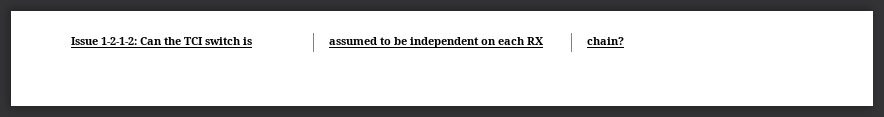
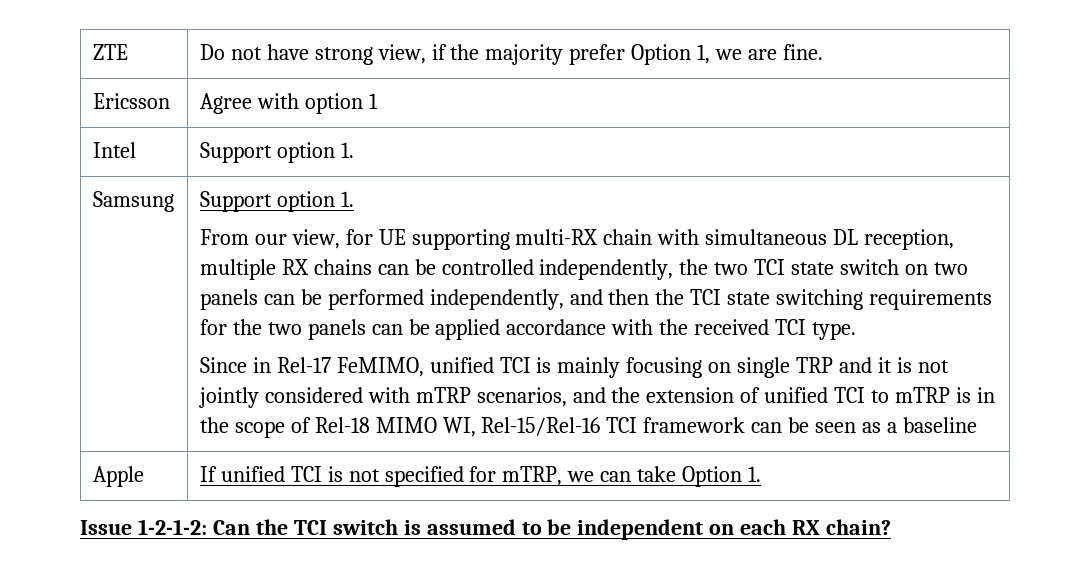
+ ZTE | Do not have strong view, if the majority prefer Option 1, we are fine.
+ Ericsson | Agree with option 1
+ Intel | Support option 1.
+ Samsung | Support option 1.
+ From our view, for UE supporting multi-RX chain with simultaneous DL reception, multiple RX chains can be controlled independently, the two TCI state switch on two panels can be performed independently, and then the TCI state switching requirements for the two panels can be applied accordance with the received TCI type.
+ Since in Rel-17 FeMIMO, unified TCI is mainly focusing on single TRP and it is not jointly considered with mTRP scenarios, and the extension of unified TCI to mTRP is in the scope of Rel-18 MIMO WI, Rel-15/Rel-16 TCI framework can be seen as a baseline
+ Apple | If unified TCI is not specified for mTRP, we can take Option 1.

